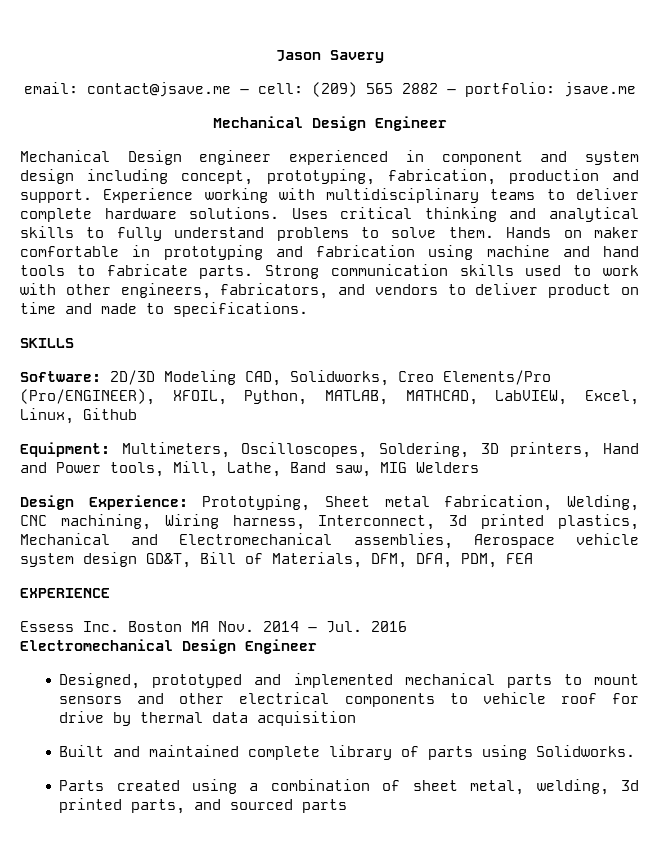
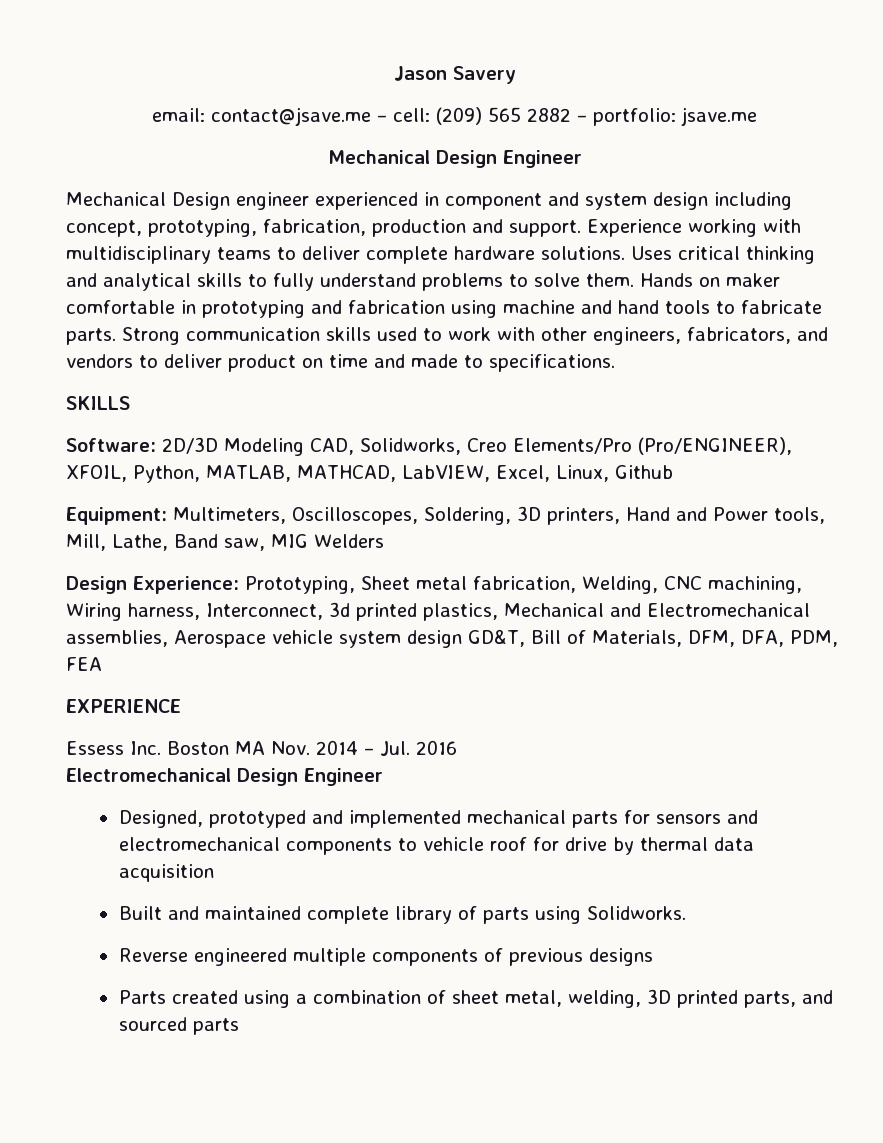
- Designed, prototyped and implemented mechanical parts to mount sensors and other electrical components to vehicle roof for drive by thermal data acquisition
+ Designed, prototyped and implemented mechanical parts for sensors and electromechanical components to vehicle roof for drive by thermal data acquisition
+ Reverse engineered multiple components of previous designs
- Parts created using a combination of sheet metal, welding, 3d printed parts, and sourced parts
+ Parts created using a combination of sheet metal, welding, 3D printed parts, and sourced parts

